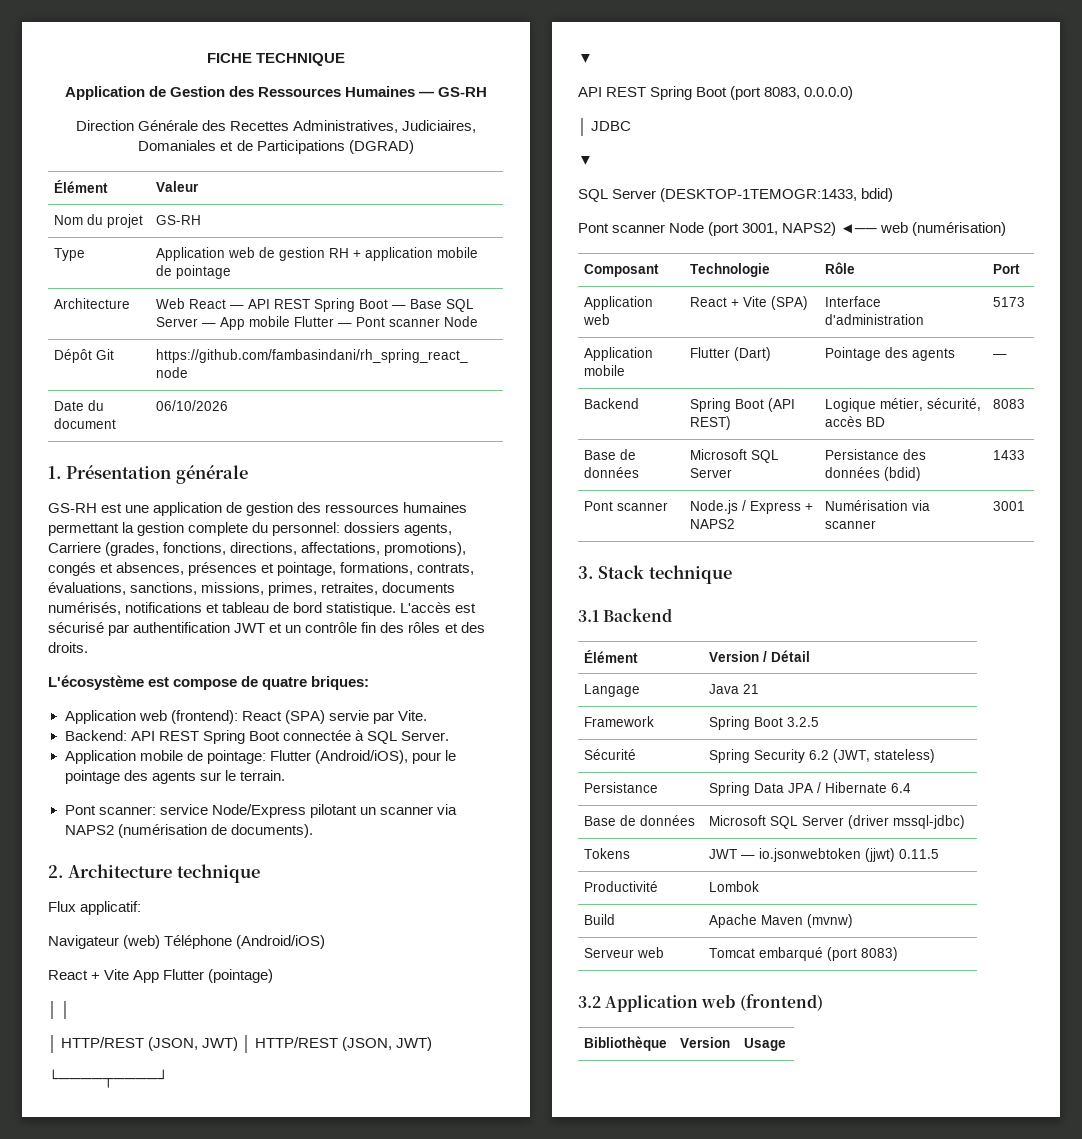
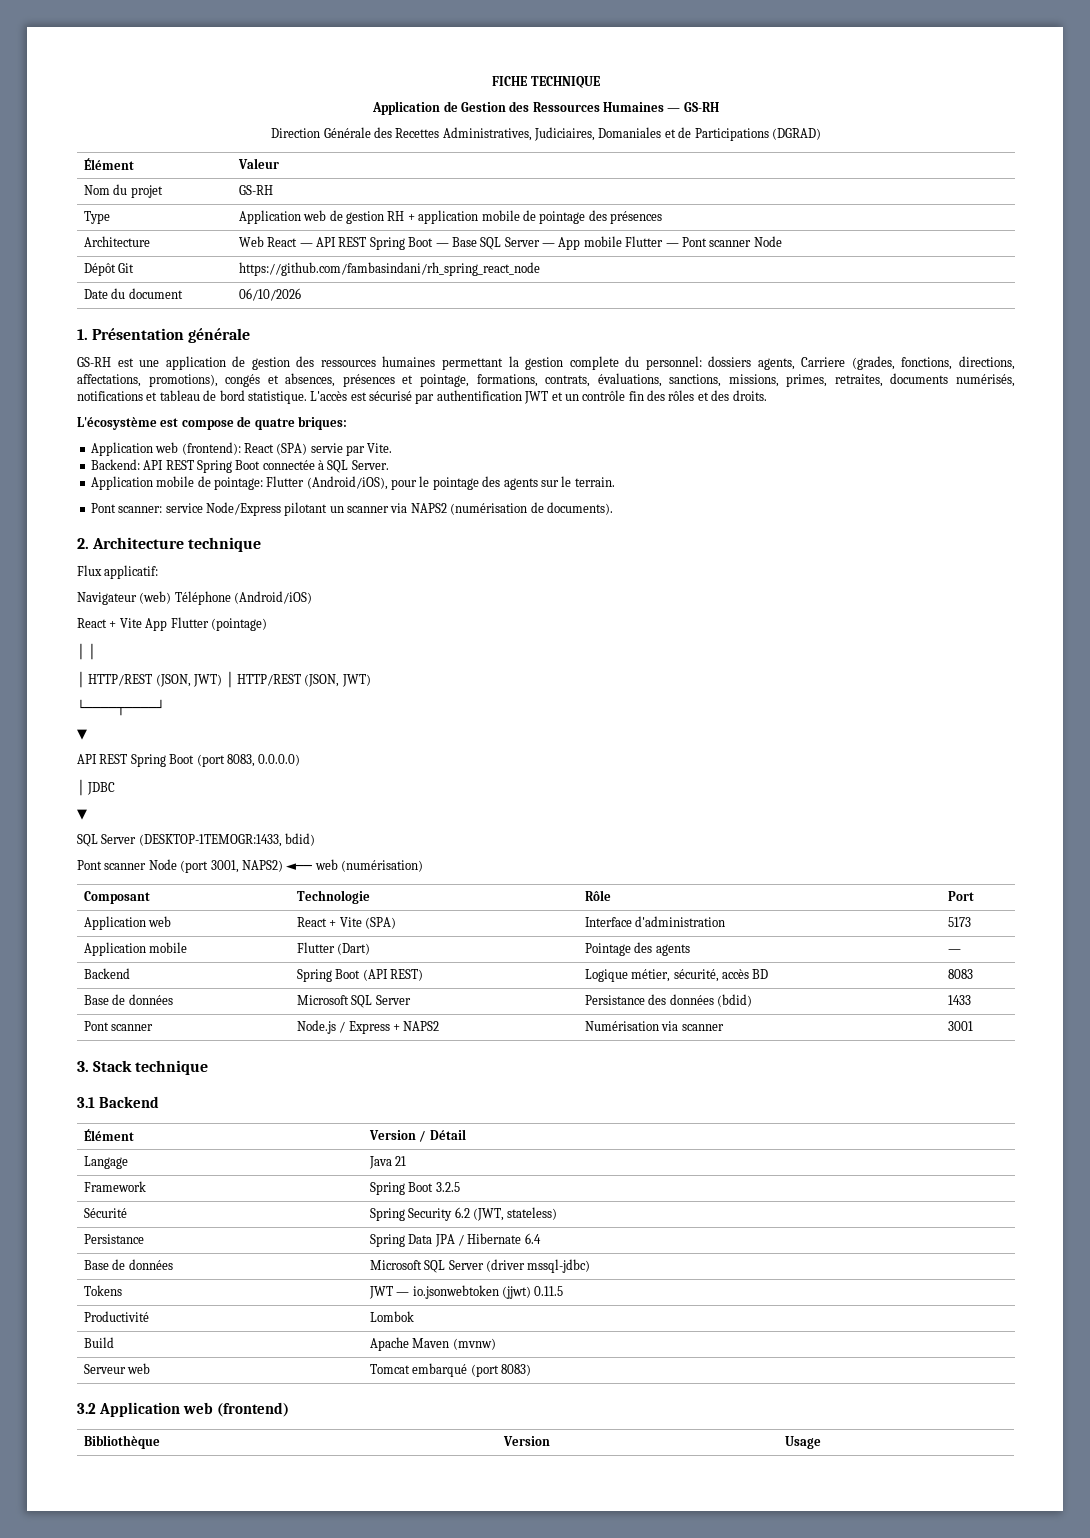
- Type | Application web de gestion RH + application mobile de pointage
+ Type | Application web de gestion RH + application mobile de pointage des présences

